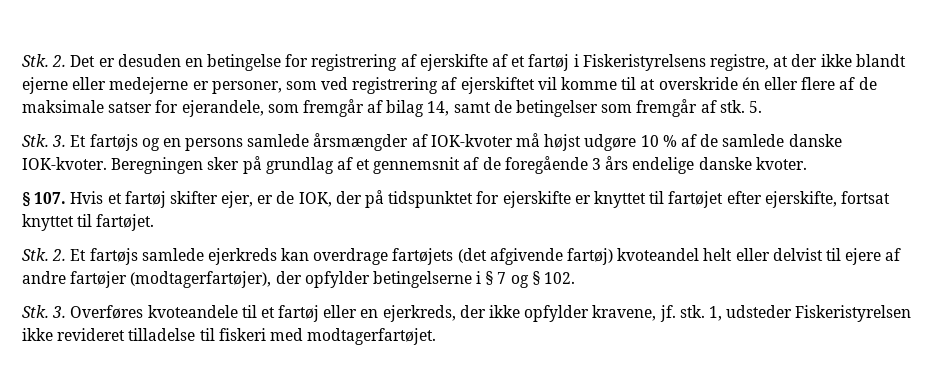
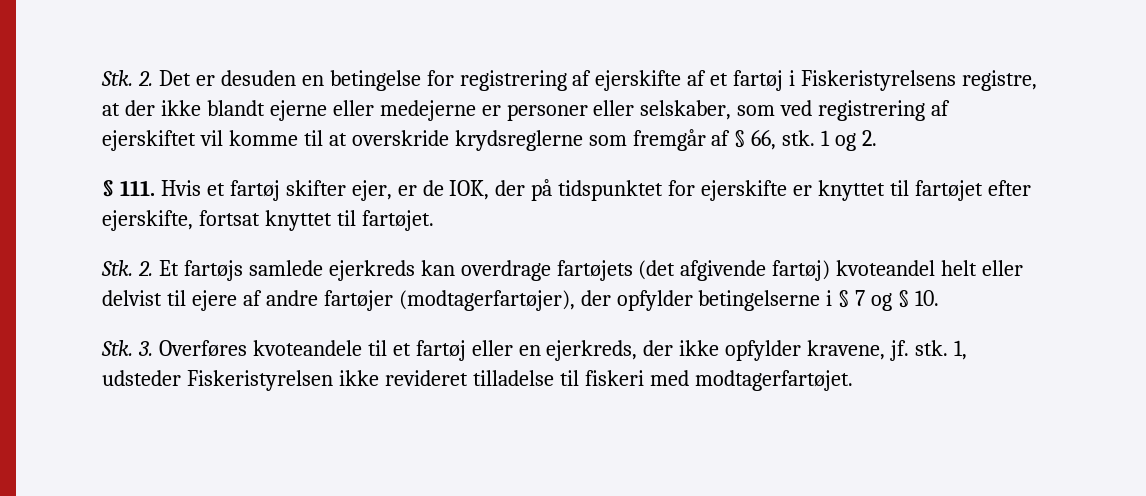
- Stk. 2. Det er desuden en betingelse for registrering af ejerskifte af et fartøj i Fiskeristyrelsens registre, at der ikke blandt ejerne eller medejerne er personer, som ved registrering af ejerskiftet vil komme til at overskride én eller flere af de maksimale satser for ejerandele, som fremgår af bilag 14, samt de betingelser som fremgår af stk. 5.
- Stk. 3. Et fartøjs og en persons samlede årsmængder af IOK-kvoter må højst udgøre 10 % af de samlede danske IOK-kvoter. Beregningen sker på grundlag af et gennemsnit af de foregående 3 års endelige danske kvoter.
- § 107. Hvis et fartøj skifter ejer, er de IOK, der på tidspunktet for ejerskifte er knyttet til fartøjet efter ejerskifte, fortsat knyttet til fartøjet.
+ Stk. 2. Det er desuden en betingelse for registrering af ejerskifte af et fartøj i Fiskeristyrelsens registre, at der ikke blandt ejerne eller medejerne er personer eller selskaber, som ved registrering af ejerskiftet vil komme til at overskride krydsreglerne som fremgår af § 66, stk. 1 og 2.
+ § 111. Hvis et fartøj skifter ejer, er de IOK, der på tidspunktet for ejerskifte er knyttet til fartøjet efter ejerskifte, fortsat knyttet til fartøjet.
- Stk. 2. Et fartøjs samlede ejerkreds kan overdrage fartøjets (det afgivende fartøj) kvoteandel helt eller delvist til ejere af andre fartøjer (modtagerfartøjer), der opfylder betingelserne i § 7 og § 102.
+ Stk. 2. Et fartøjs samlede ejerkreds kan overdrage fartøjets (det afgivende fartøj) kvoteandel helt eller delvist til ejere af andre fartøjer (modtagerfartøjer), der opfylder betingelserne i § 7 og § 10.

